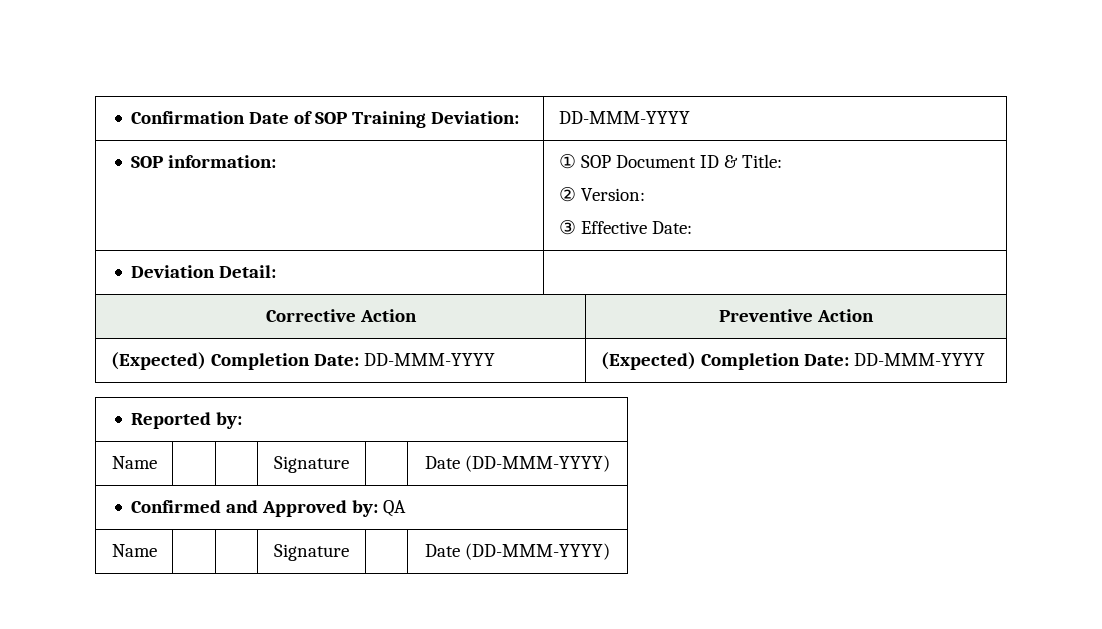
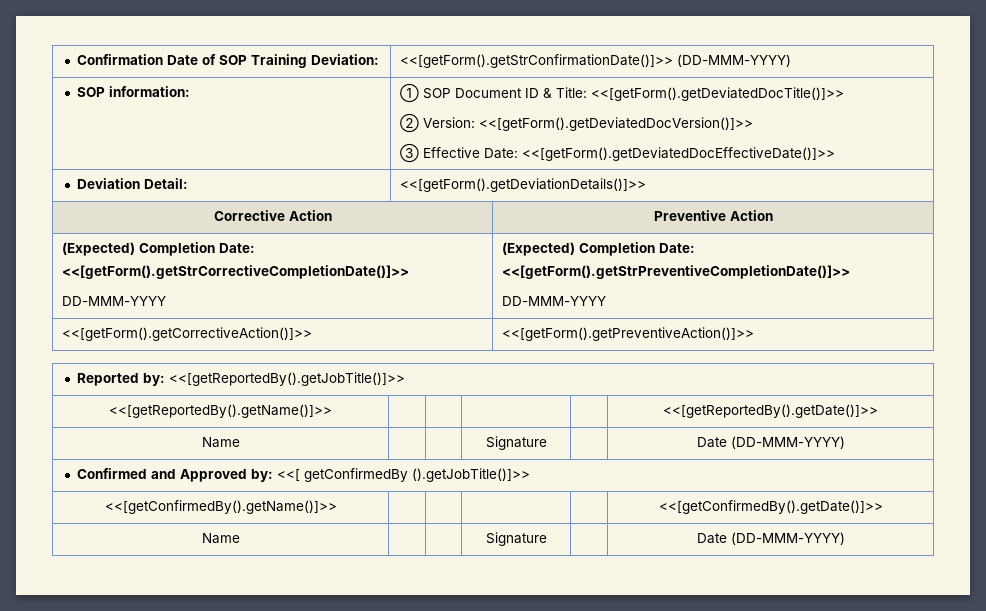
- Confirmation Date of SOP Training Deviation: | DD-MMM-YYYY
+ Confirmation Date of SOP Training Deviation: | <<[getForm().getStrConfirmationDate()]>> (DD-MMM-YYYY)
- SOP information: | ① SOP Document ID & Title:
- ② Version:
- ③ Effective Date:
+ SOP information: | ① SOP Document ID & Title: <<[getForm().getDeviatedDocTitle()]>>
+ ② Version: <<[getForm().getDeviatedDocVersion()]>>
+ ③ Effective Date: <<[getForm().getDeviatedDocEffectiveDate()]>>
- Deviation Detail: |
+ Deviation Detail: | <<[getForm().getDeviationDetails()]>>
- (Expected) Completion Date: DD-MMM-YYYY | (Expected) Completion Date: DD-MMM-YYYY
+ (Expected) Completion Date: <<[getForm().getStrCorrectiveCompletionDate()]>>
+ DD-MMM-YYYY | (Expected) Completion Date: <<[getForm().getStrPreventiveCompletionDate()]>>
+ DD-MMM-YYYY
+ <<[getForm().getCorrectiveAction()]>> | <<[getForm().getPreventiveAction()]>>
- Reported by:
+ Reported by: <<[getReportedBy().getJobTitle()]>>
+ <<[getReportedBy().getName()]>> | | | | | <<[getReportedBy().getDate()]>>
- Confirmed and Approved by: QA
+ Confirmed and Approved by: <<[ getConfirmedBy ().getJobTitle()]>>
+ <<[getConfirmedBy().getName()]>> | | | | | <<[getConfirmedBy().getDate()]>>

